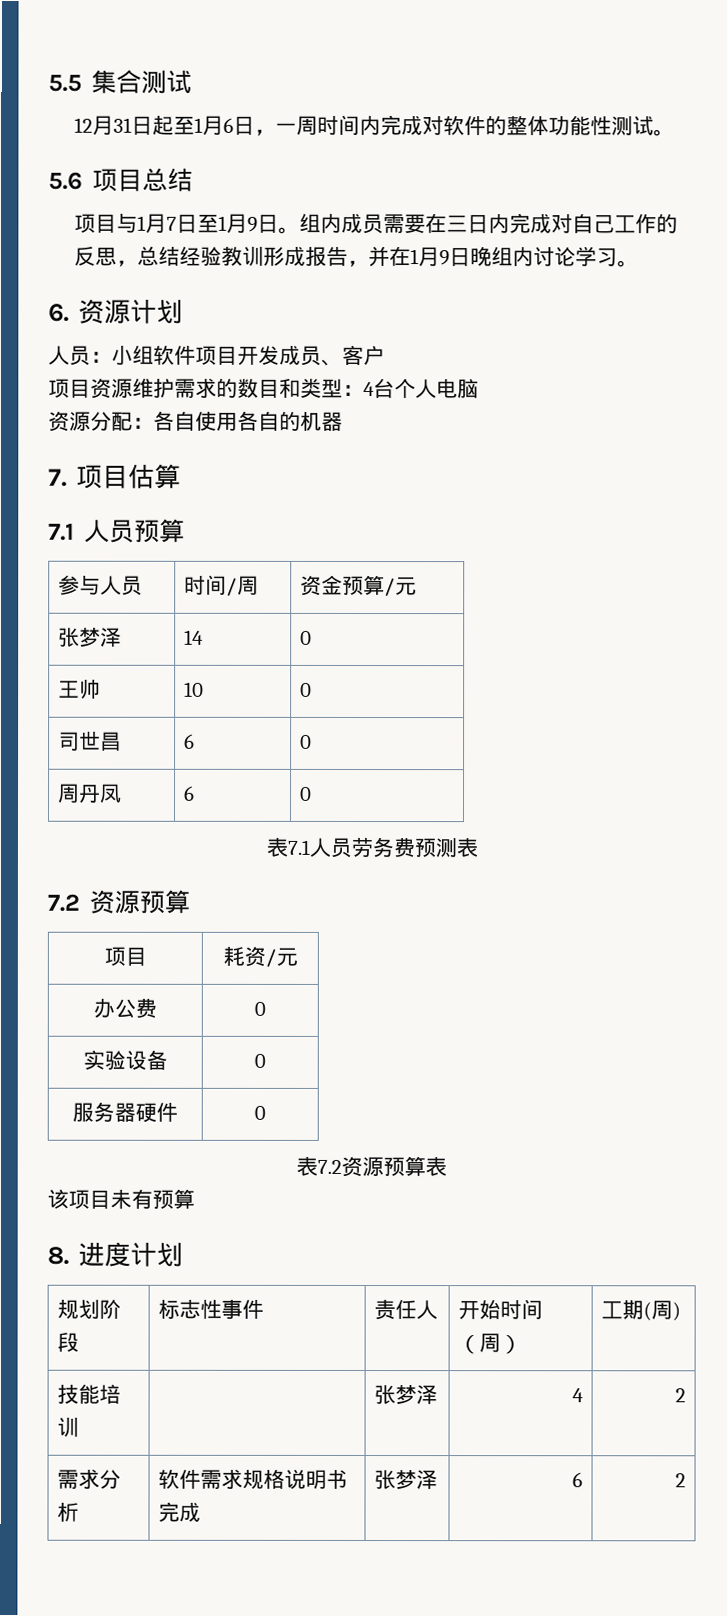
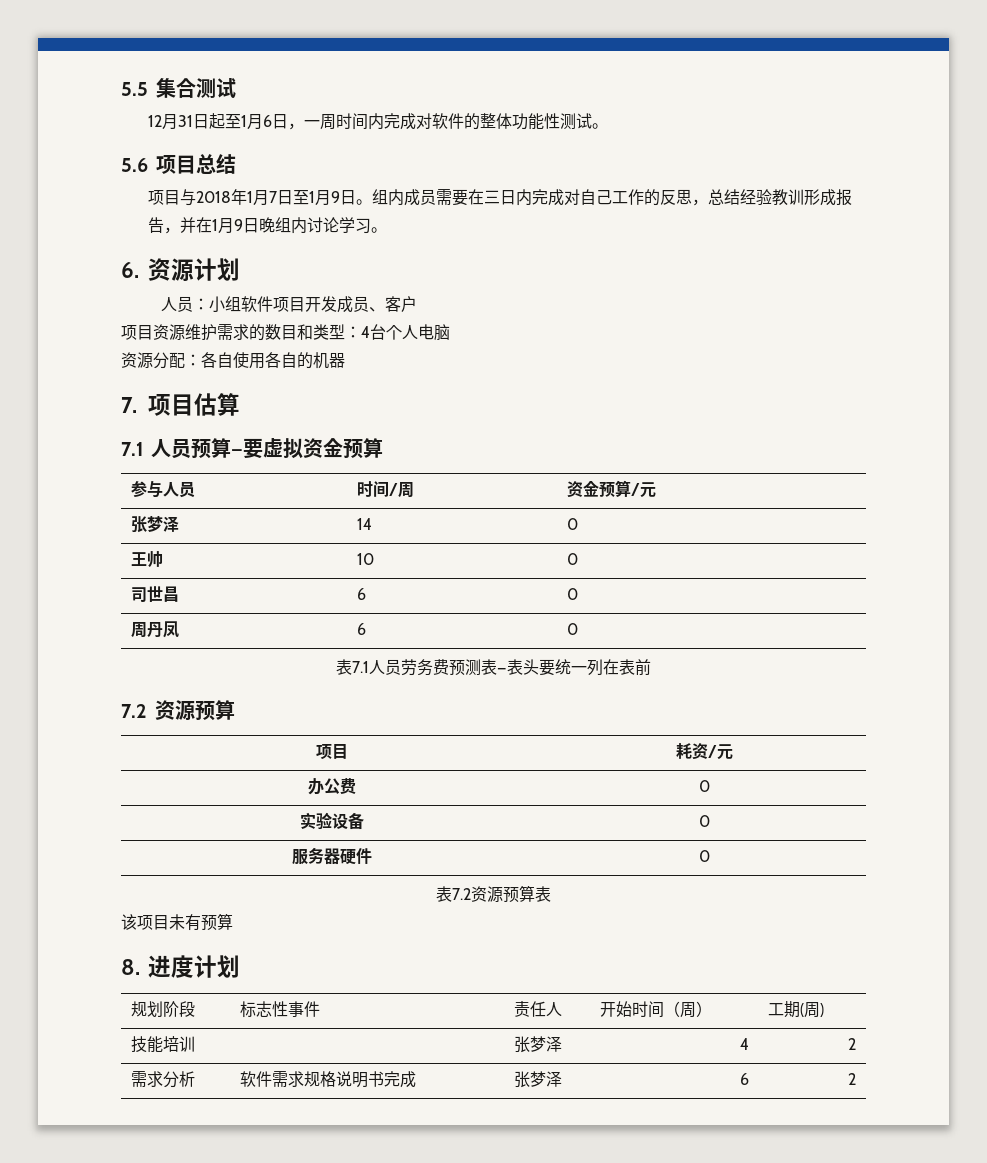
- 项目与1月7日至1月9日。
+ 项目与2018年1月7日至1月9日。
- 7.1人员预算
+ 7.1人员预算—要虚拟资金预算
- 表7.1人员劳务费预测表
+ 表7.1人员劳务费预测表—表头要统一列在表前

